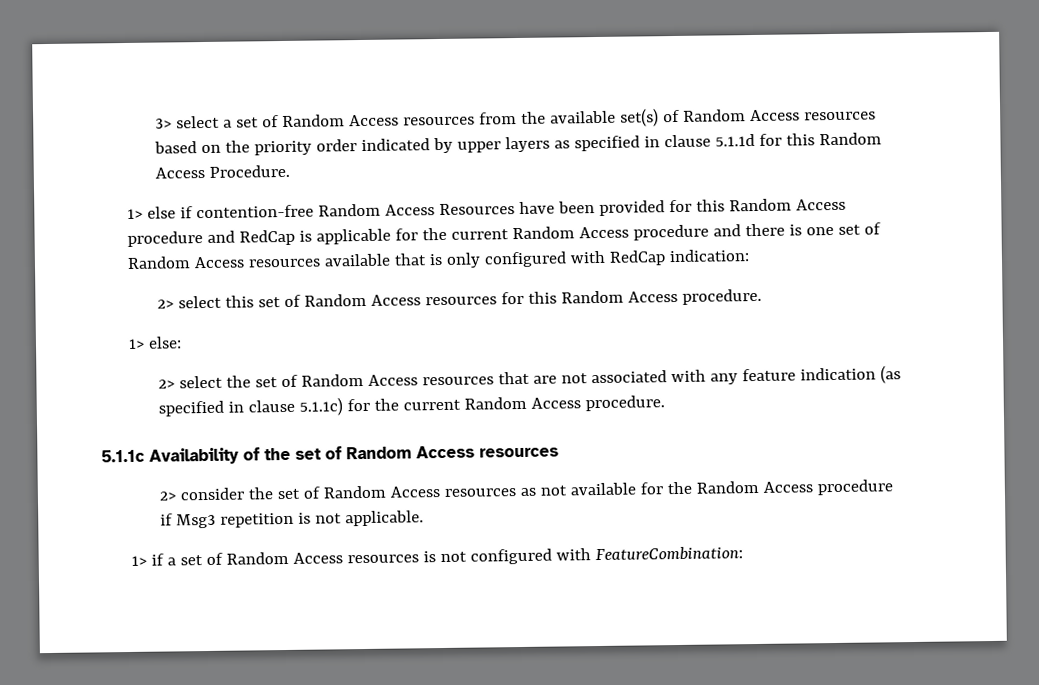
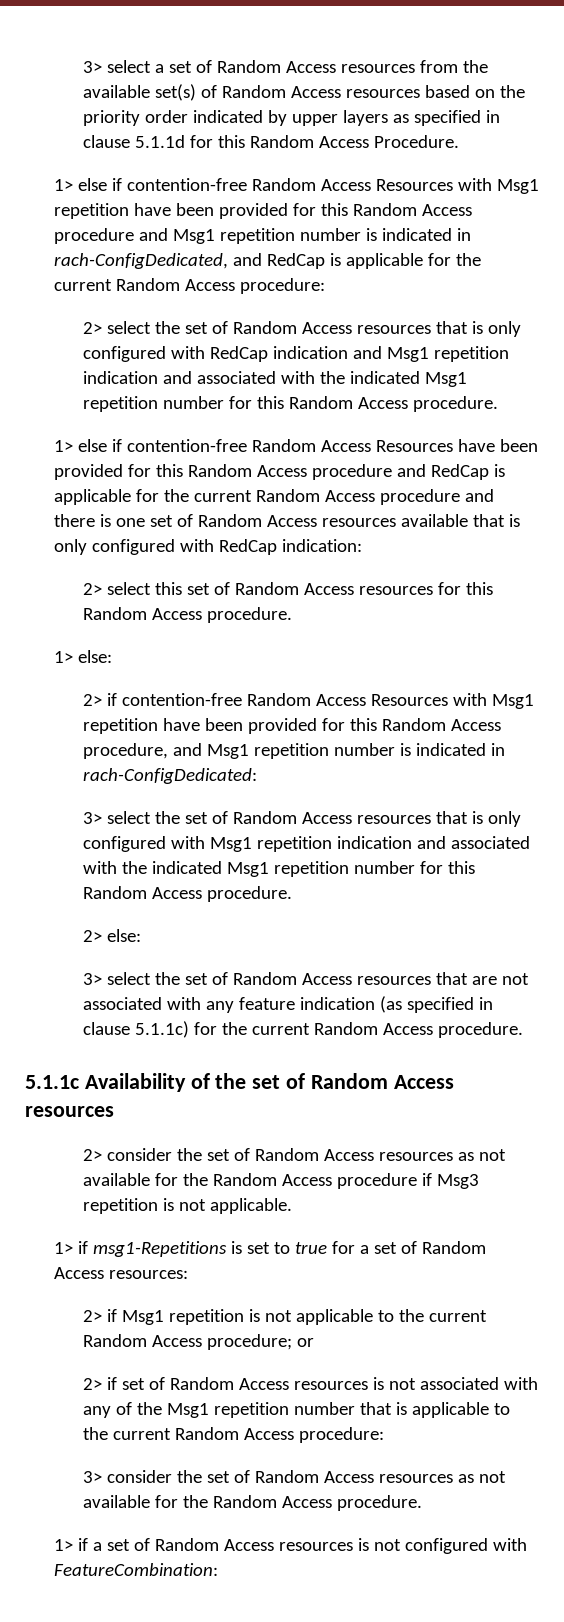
+ 1> else if contention-free Random Access Resources with Msg1 repetition have been provided for this Random Access procedure and Msg1 repetition number is indicated in rach-ConfigDedicated, and RedCap is applicable for the current Random Access procedure:
+ 2> select the set of Random Access resources that is only configured with RedCap indication and Msg1 repetition indication and associated with the indicated Msg1 repetition number for this Random Access procedure.
- 2> select the set of Random Access resources that are not associated with any feature indication (as specified in clause 5.1.1c) for the current Random Access procedure.
+ 2> if contention-free Random Access Resources with Msg1 repetition have been provided for this Random Access procedure, and Msg1 repetition number is indicated in rach-ConfigDedicated:
+ 3> select the set of Random Access resources that is only configured with Msg1 repetition indication and associated with the indicated Msg1 repetition number for this Random Access procedure.
+ 2> else:
+ 3> select the set of Random Access resources that are not associated with any feature indication (as specified in clause 5.1.1c) for the current Random Access procedure.
+ 1> if msg1-Repetitions is set to true for a set of Random Access resources:
+ 2> if Msg1 repetition is not applicable to the current Random Access procedure; or
+ 2> if set of Random Access resources is not associated with any of the Msg1 repetition number that is applicable to the current Random Access procedure:
+ 3> consider the set of Random Access resources as not available for the Random Access procedure.

